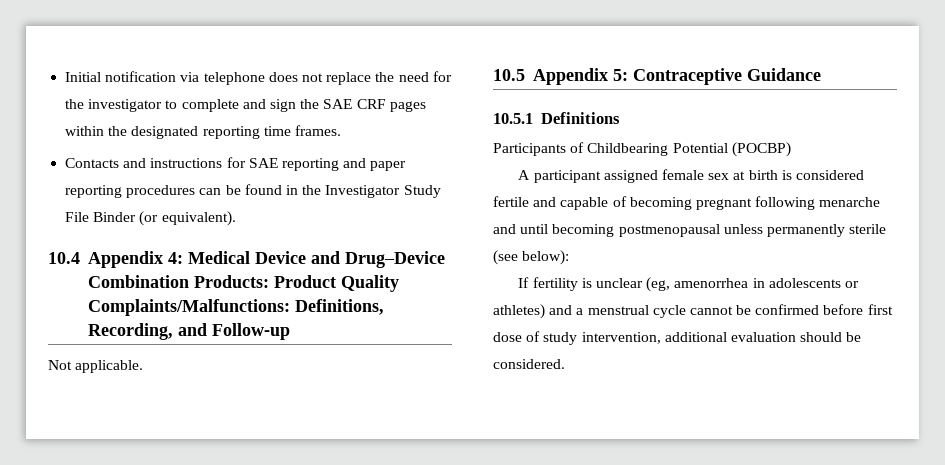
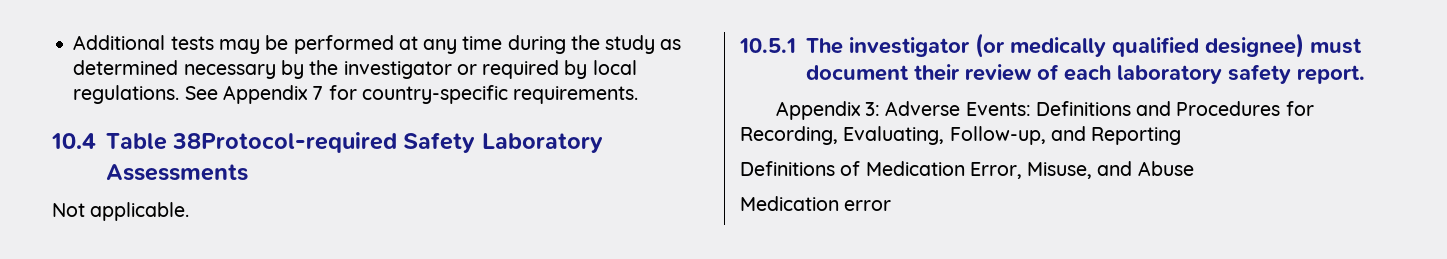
- Initial notification via telephone does not replace the need for the investigator to complete and sign the SAE CRF pages within the designated reporting time frames.
- Contacts and instructions for SAE reporting and paper reporting procedures can be found in the Investigator Study File Binder (or equivalent).
- 10.4 Appendix 4: Medical Device and Drug–Device Combination Products: Product Quality Complaints/Malfunctions: Definitions, Recording, and Follow-up
+ Additional tests may be performed at any time during the study as determined necessary by the investigator or required by local regulations. See Appendix 7 for country-specific requirements.
+ 10.4 Table 38Protocol-required Safety Laboratory Assessments
  Not applicable.
- 10.5 Appendix 5: Contraceptive Guidance
- 10.5.1 Definitions
- Participants of Childbearing Potential (POCBP)
- A participant assigned female sex at birth is considered fertile and capable of becoming pregnant following menarche and until becoming postmenopausal unless permanently sterile (see below):
- If fertility is unclear (eg, amenorrhea in adolescents or athletes) and a menstrual cycle cannot be confirmed before first dose of study intervention, additional evaluation should be considered.
+ 10.5.1 The investigator (or medically qualified designee) must document their review of each laboratory safety report.
+ Appendix 3: Adverse Events: Definitions and Procedures for Recording, Evaluating, Follow-up, and Reporting
+ Definitions of Medication Error, Misuse, and Abuse
+ Medication error

